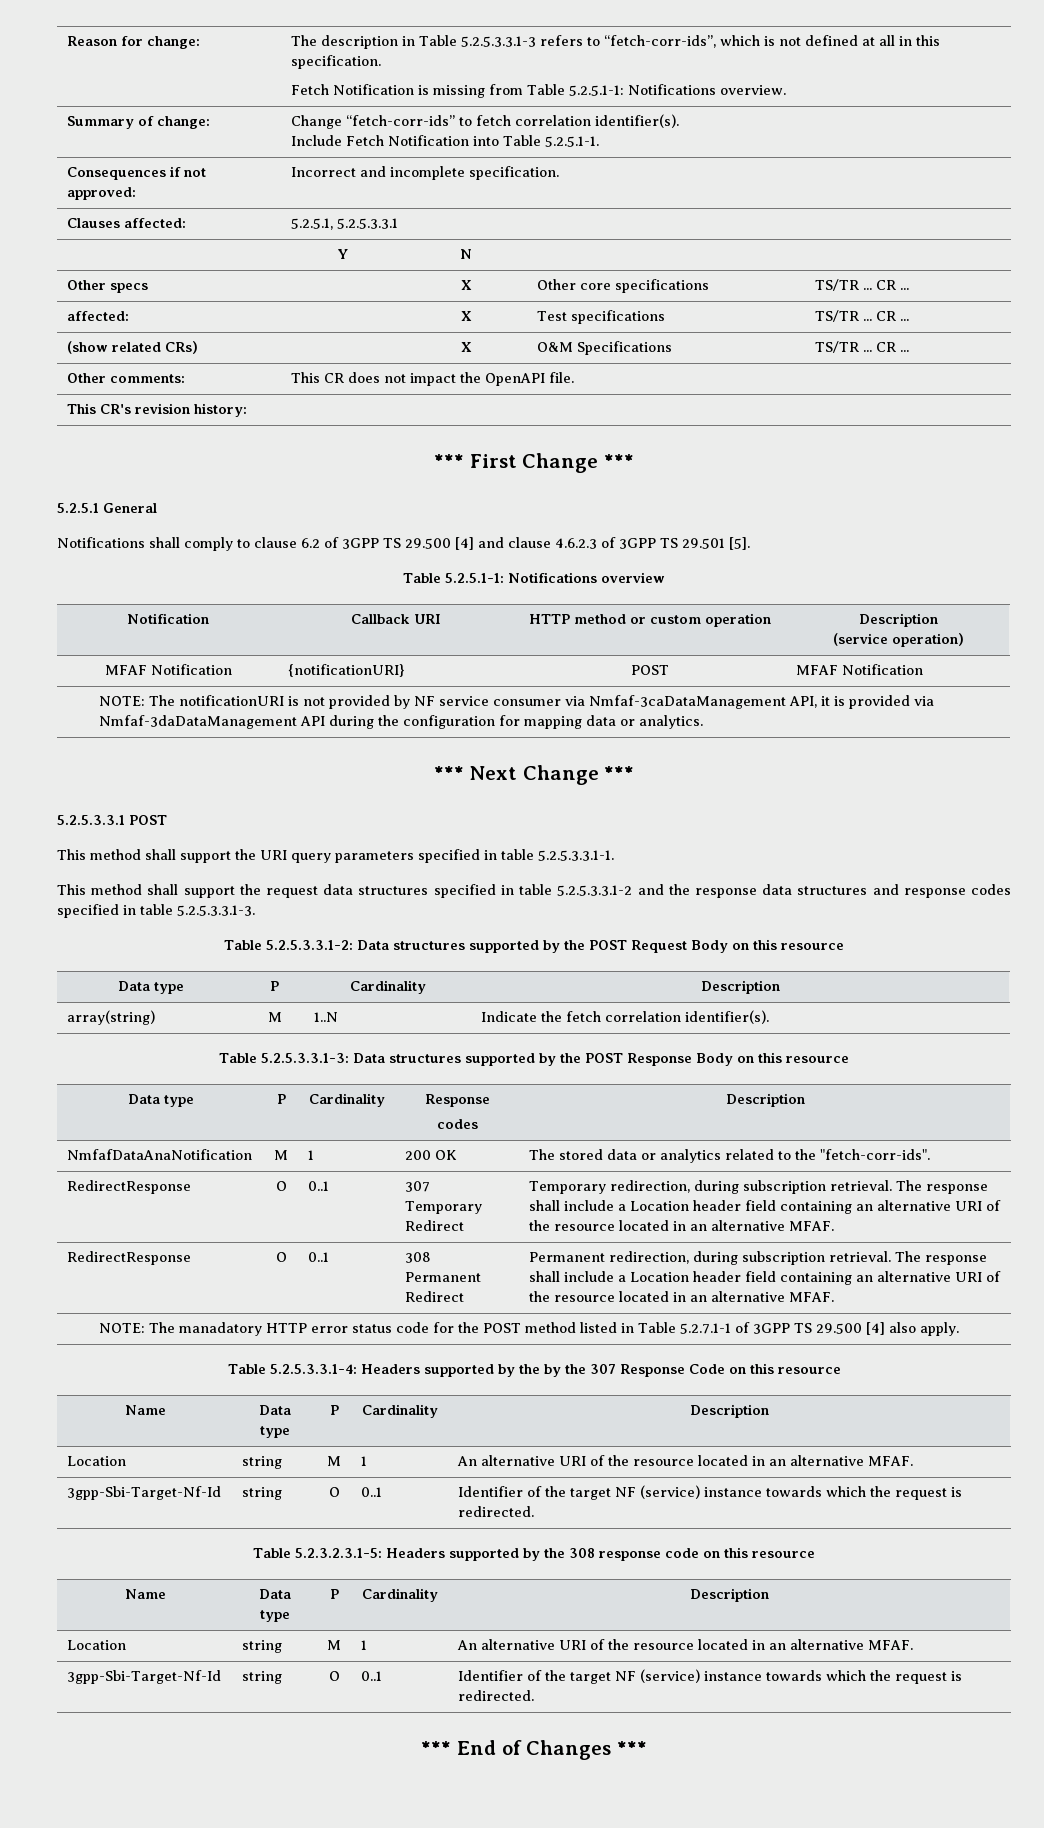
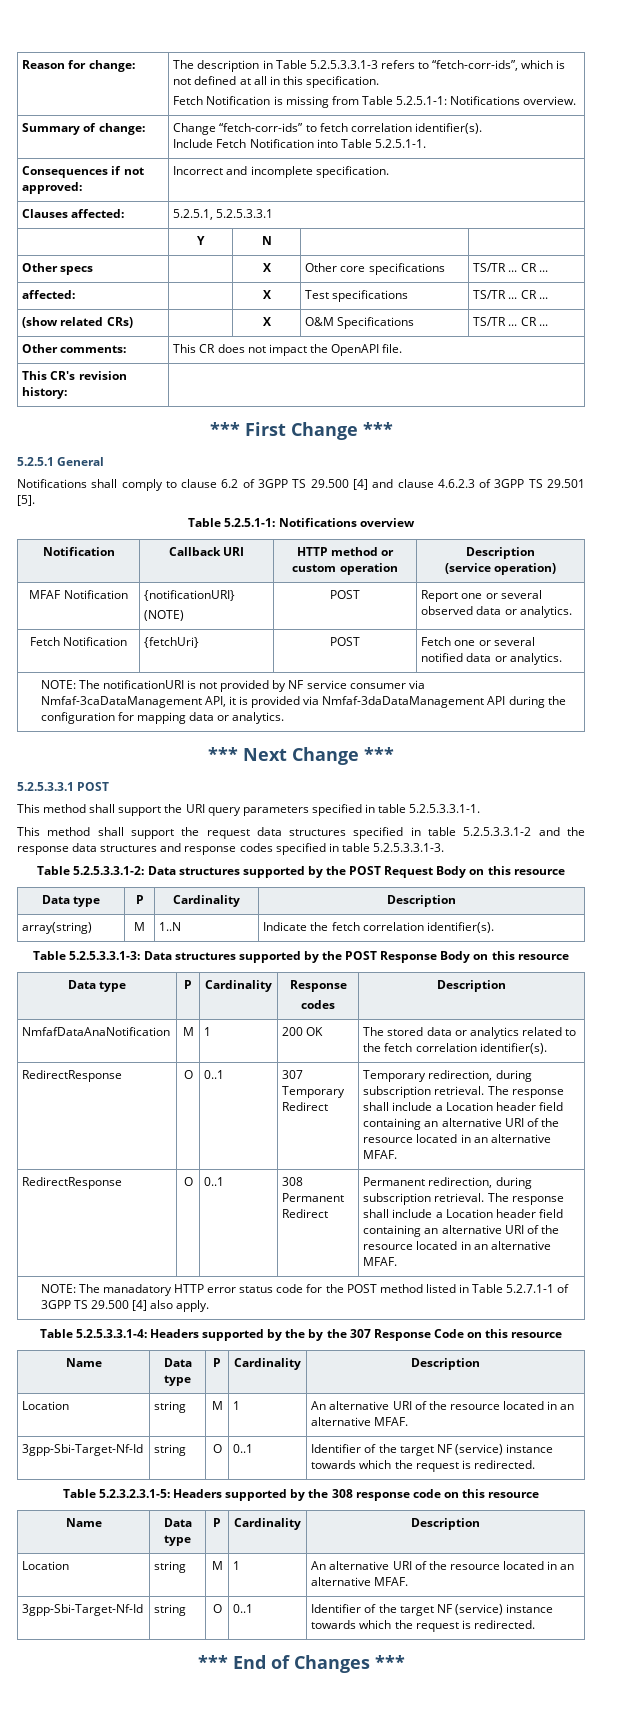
- MFAF Notification | {notificationURI} | POST | MFAF Notification
+ MFAF Notification | {notificationURI}
+ (NOTE) | POST | Report one or several observed data or analytics.
+ Fetch Notification | {fetchUri} | POST | Fetch one or several notified data or analytics.
- NmfafDataAnaNotification | M | 1 | 200 OK | The stored data or analytics related to the "fetch-corr-ids".
+ NmfafDataAnaNotification | M | 1 | 200 OK | The stored data or analytics related to the fetch correlation identifier(s).

